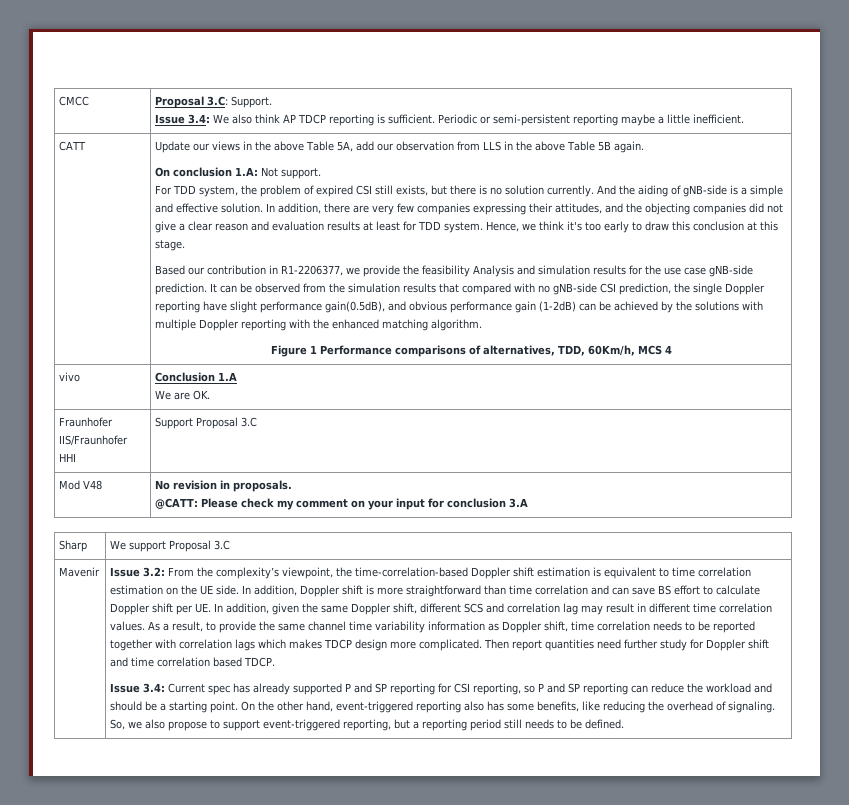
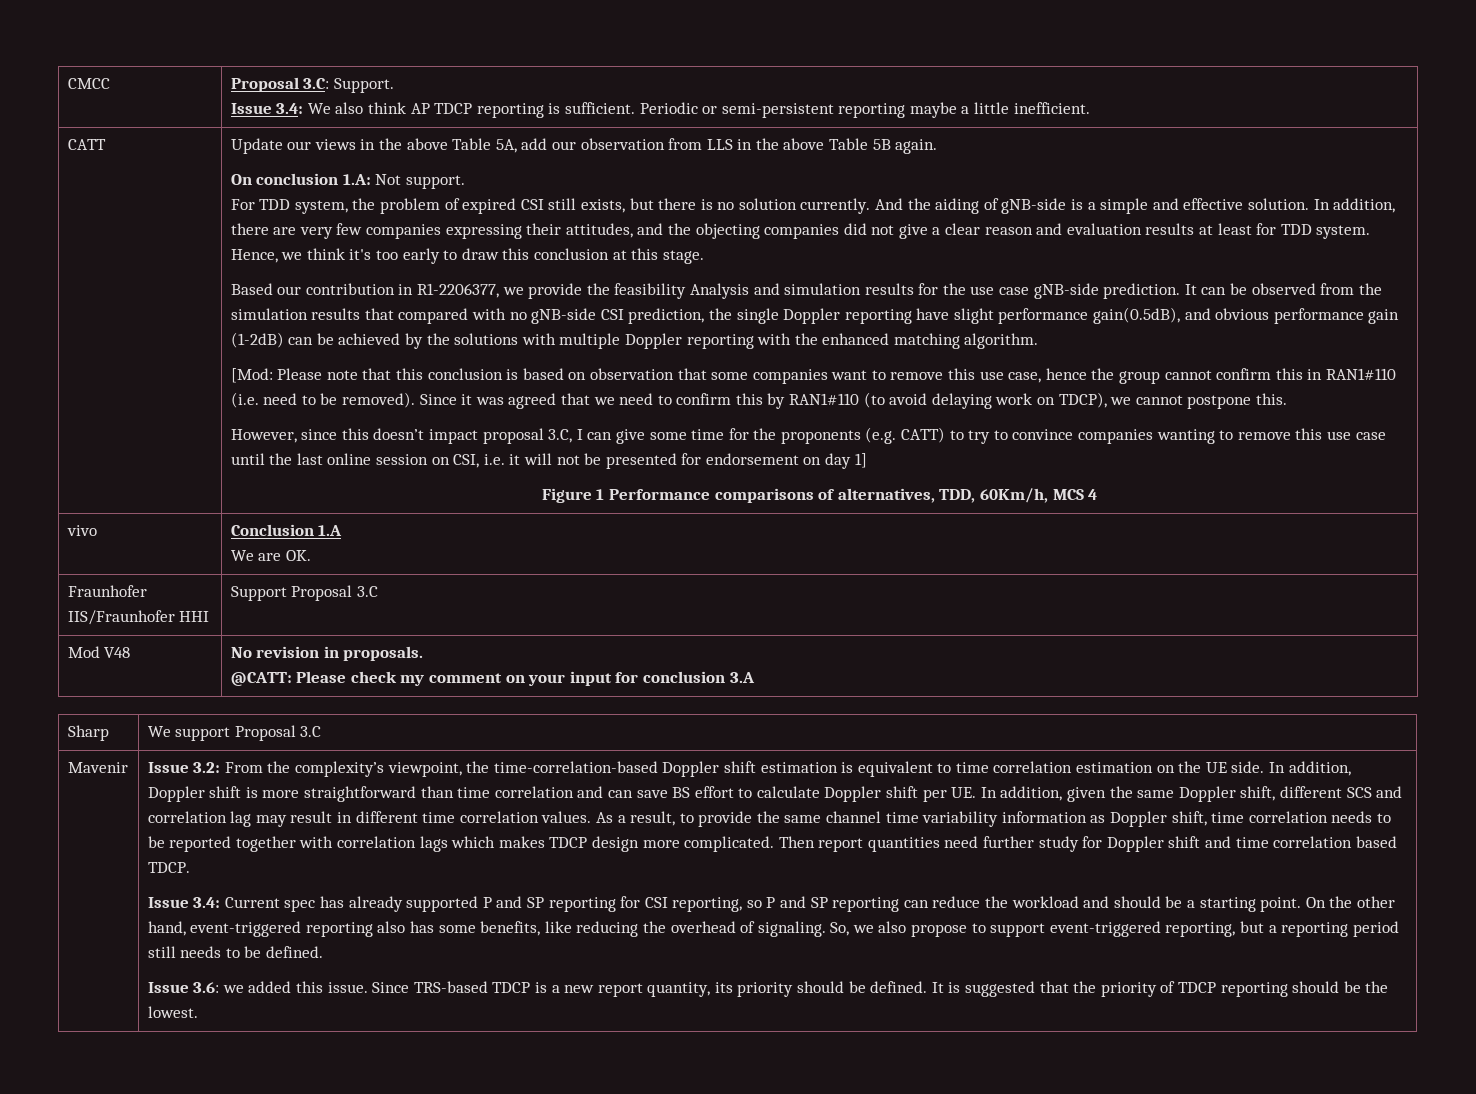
+ [Mod: Please note that this conclusion is based on observation that some companies want to remove this use case, hence the group cannot confirm this in RAN1#110 (i.e. need to be removed). Since it was agreed that we need to confirm this by RAN1#110 (to avoid delaying work on TDCP), we cannot postpone this.
+ However, since this doesn’t impact proposal 3.C, I can give some time for the proponents (e.g. CATT) to try to convince companies wanting to remove this use case until the last online session on CSI, i.e. it will not be presented for endorsement on day 1]
+ Issue 3.6: we added this issue. Since TRS-based TDCP is a new report quantity, its priority should be defined. It is suggested that the priority of TDCP reporting should be the lowest.

